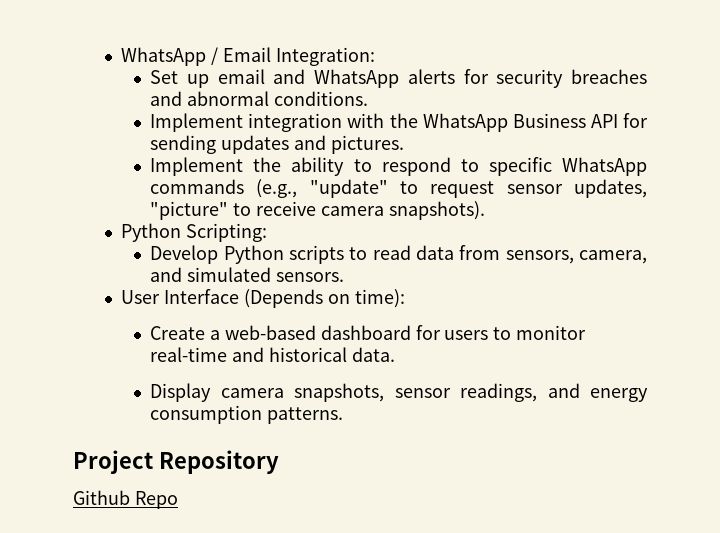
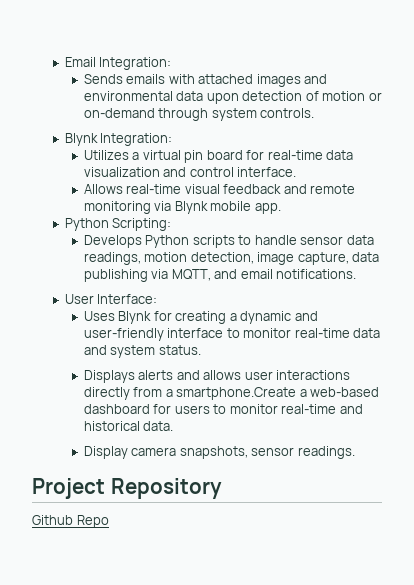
- WhatsApp / Email Integration:
+ Email Integration:
- Set up email and WhatsApp alerts for security breaches and abnormal conditions.
- Implement integration with the WhatsApp Business API for sending updates and pictures.
- Implement the ability to respond to specific WhatsApp commands (e.g., "update" to request sensor updates, "picture" to receive camera snapshots).
+ Sends emails with attached images and environmental data upon detection of motion or on-demand through system controls.
+ Blynk Integration:
+ Utilizes a virtual pin board for real-time data visualization and control interface.
+ Allows real-time visual feedback and remote monitoring via Blynk mobile app.
- Develop Python scripts to read data from sensors, camera, and simulated sensors.
- User Interface (Depends on time):
- Create a web-based dashboard for users to monitor real-time and historical data.
+ Develops Python scripts to handle sensor data readings, motion detection, image capture, data publishing via MQTT, and email notifications.
+ User Interface:
+ Uses Blynk for creating a dynamic and user-friendly interface to monitor real-time data and system status.
+ Displays alerts and allows user interactions directly from a smartphone.Create a web-based dashboard for users to monitor real-time and historical data.
- Display camera snapshots, sensor readings, and energy consumption patterns.
+ Display camera snapshots, sensor readings.

